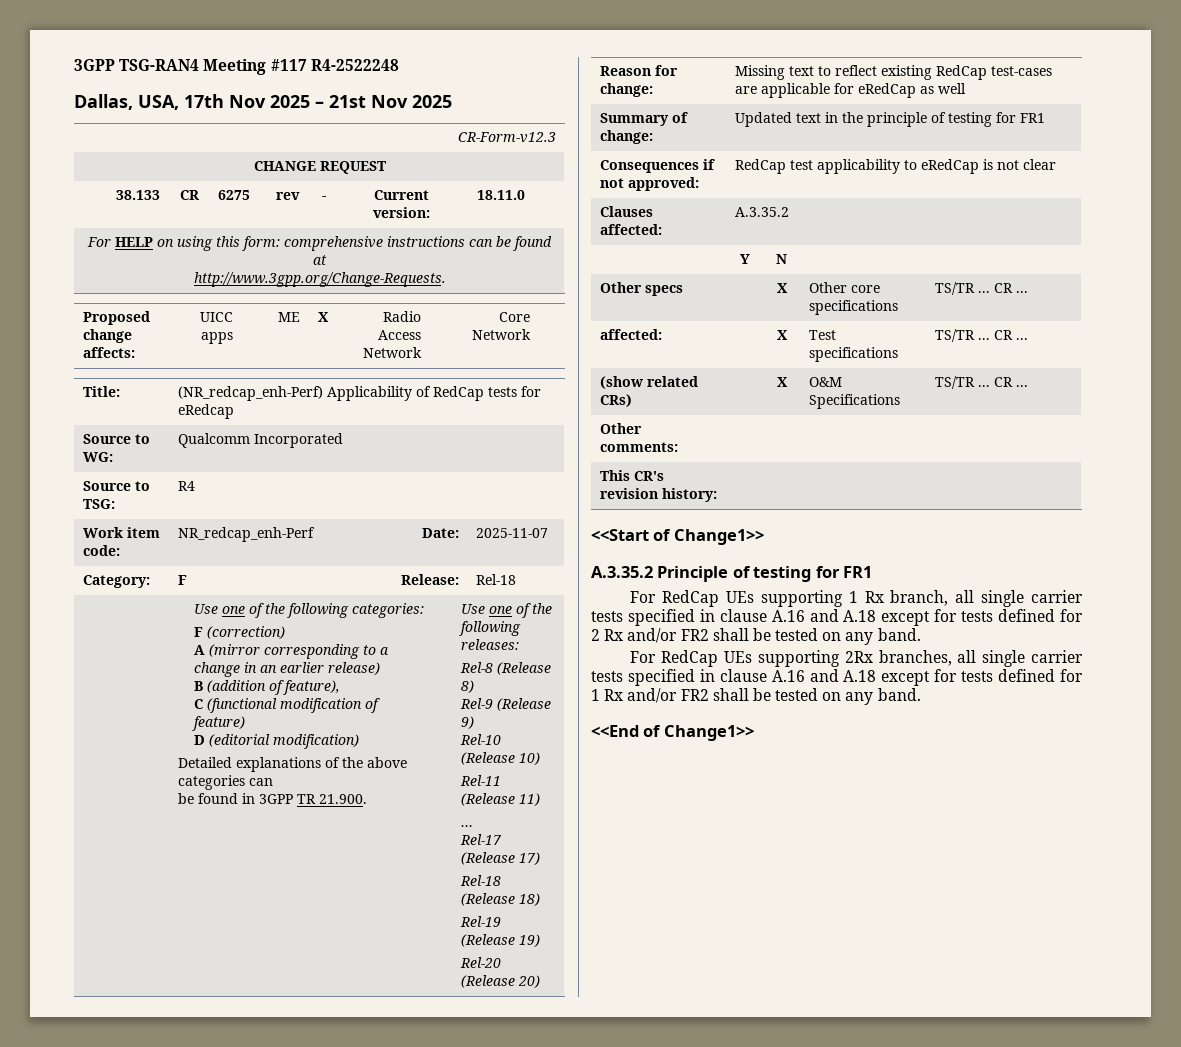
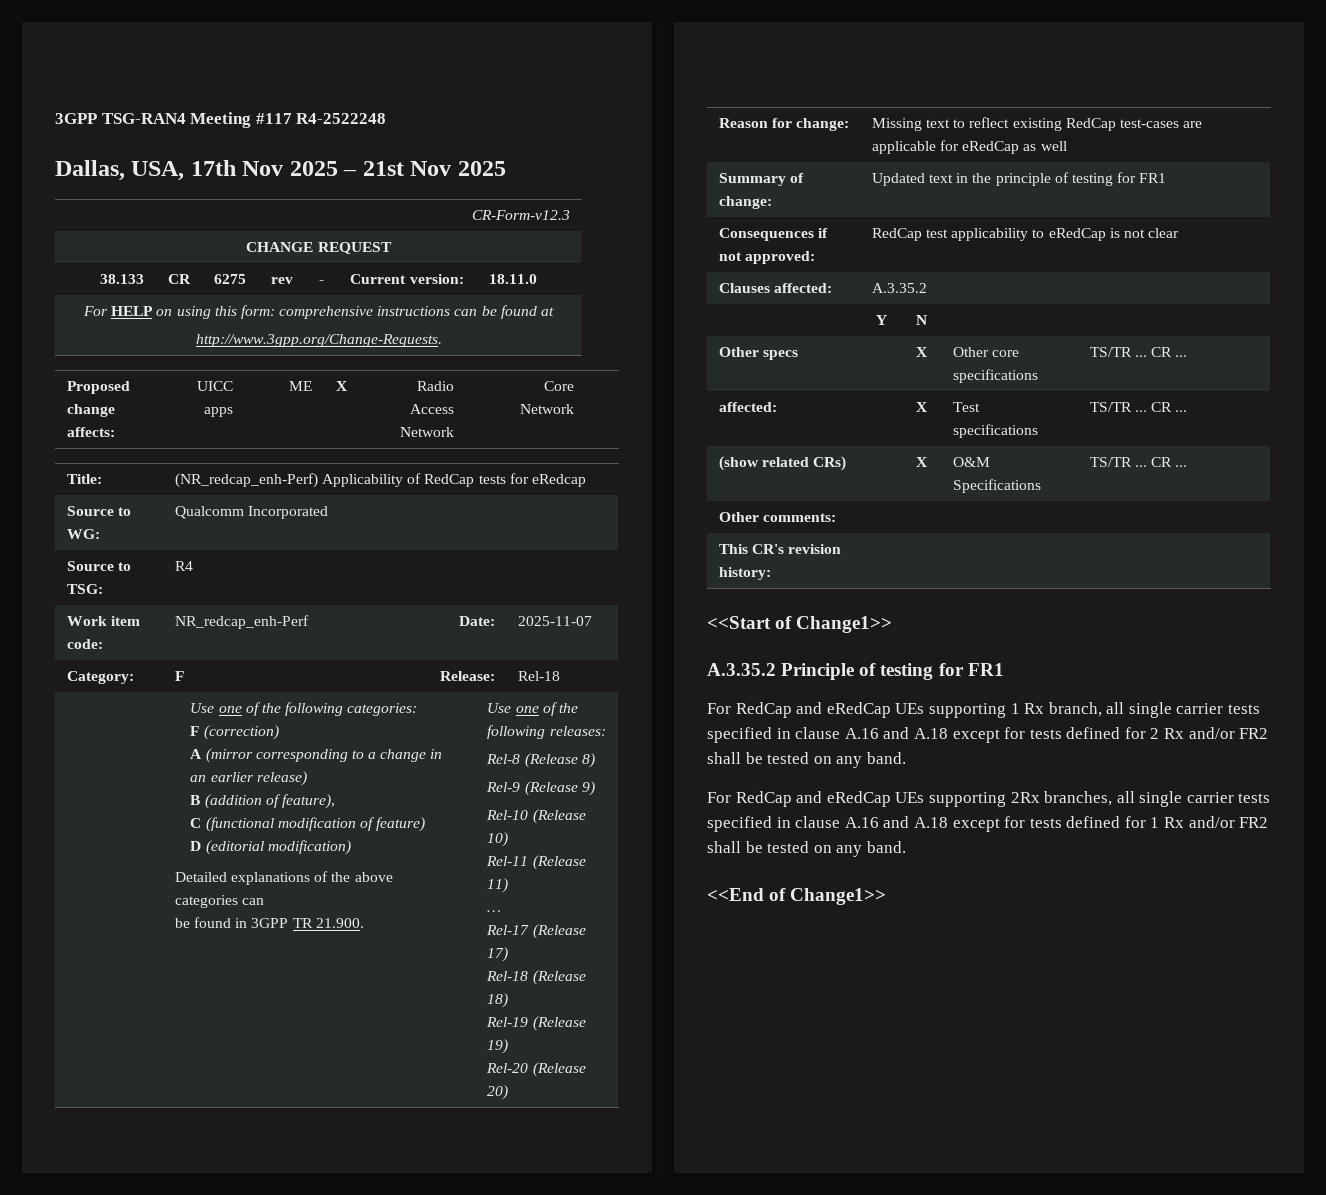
- For RedCap UEs supporting 1 Rx branch, all single carrier tests specified in clause A.16 and A.18 except for tests defined for 2 Rx and/or FR2 shall be tested on any band.
+ For RedCap and eRedCap UEs supporting 1 Rx branch, all single carrier tests specified in clause A.16 and A.18 except for tests defined for 2 Rx and/or FR2 shall be tested on any band.
- For RedCap UEs supporting 2Rx branches, all single carrier tests specified in clause A.16 and A.18 except for tests defined for 1 Rx and/or FR2 shall be tested on any band.
+ For RedCap and eRedCap UEs supporting 2Rx branches, all single carrier tests specified in clause A.16 and A.18 except for tests defined for 1 Rx and/or FR2 shall be tested on any band.

